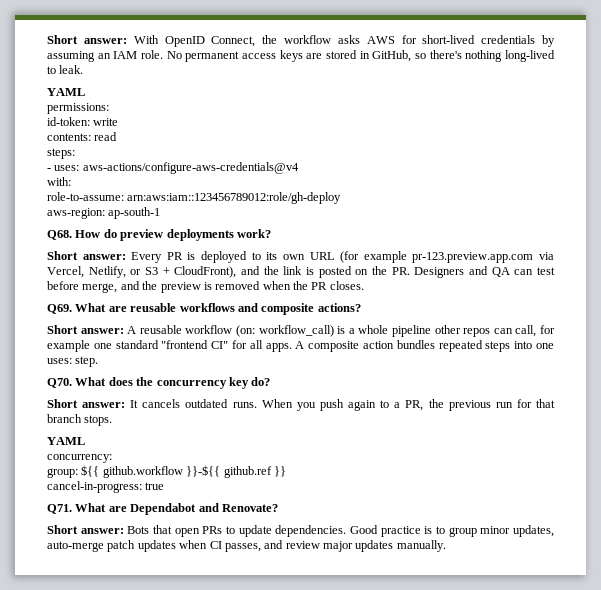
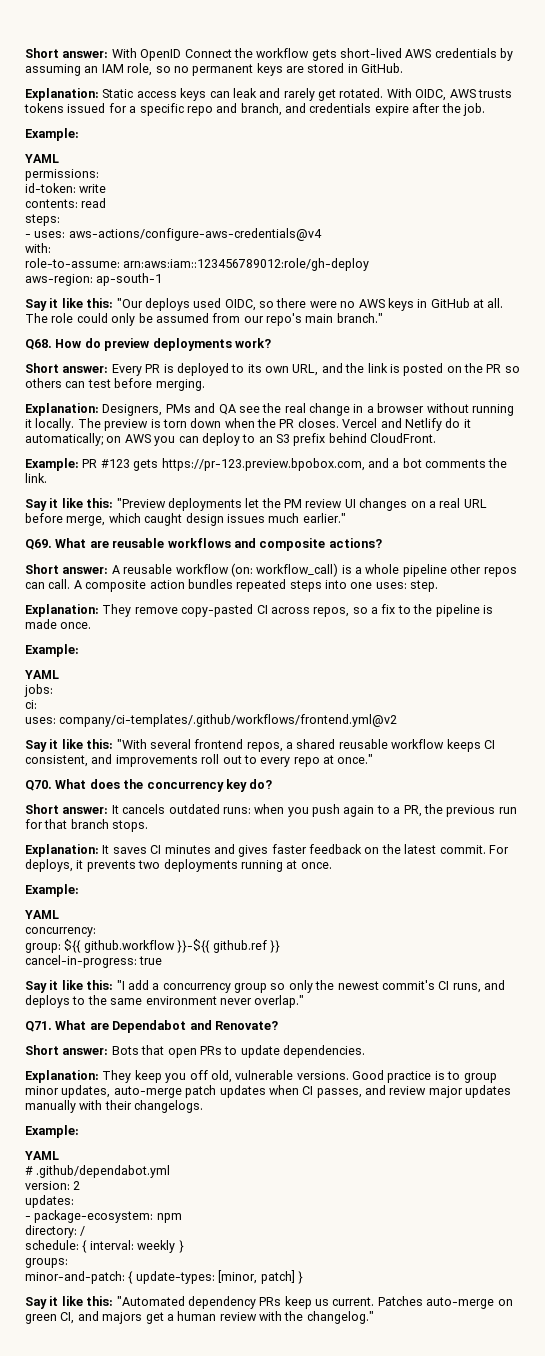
- Short answer: With OpenID Connect, the workflow asks AWS for short-lived credentials by assuming an IAM role. No permanent access keys are stored in GitHub, so there's nothing long-lived to leak.
+ Short answer: With OpenID Connect the workflow gets short-lived AWS credentials by assuming an IAM role, so no permanent keys are stored in GitHub.
+ Explanation: Static access keys can leak and rarely get rotated. With OIDC, AWS trusts tokens issued for a specific repo and branch, and credentials expire after the job.
+ Example:
+ Say it like this: "Our deploys used OIDC, so there were no AWS keys in GitHub at all. The role could only be assumed from our repo's main branch."
- Short answer: Every PR is deployed to its own URL (for example pr-123.preview.app.com via Vercel, Netlify, or S3 + CloudFront), and the link is posted on the PR. Designers and QA can test before merge, and the preview is removed when the PR closes.
+ Short answer: Every PR is deployed to its own URL, and the link is posted on the PR so others can test before merging.
+ Explanation: Designers, PMs and QA see the real change in a browser without running it locally. The preview is torn down when the PR closes. Vercel and Netlify do it automatically; on AWS you can deploy to an S3 prefix behind CloudFront.
+ Example: PR #123 gets https://pr-123.preview.bpobox.com, and a bot comments the link.
+ Say it like this: "Preview deployments let the PM review UI changes on a real URL before merge, which caught design issues much earlier."
- Short answer: A reusable workflow (on: workflow_call) is a whole pipeline other repos can call, for example one standard "frontend CI" for all apps.
+ Short answer: A reusable workflow (on: workflow_call) is a whole pipeline other repos can call.
+ Explanation: They remove copy-pasted CI across repos, so a fix to the pipeline is made once.
+ Example:
+ YAML
+ jobs:
+ ci:
+ uses: company/ci-templates/.github/workflows/frontend.yml@v2
+ Say it like this: "With several frontend repos, a shared reusable workflow keeps CI consistent, and improvements roll out to every repo at once."
- Short answer: It cancels outdated runs. When you push again to a PR, the previous run for that branch stops.
+ Short answer: It cancels outdated runs: when you push again to a PR, the previous run for that branch stops.
+ Explanation: It saves CI minutes and gives faster feedback on the latest commit. For deploys, it prevents two deployments running at once.
+ Example:
+ Say it like this: "I add a concurrency group so only the newest commit's CI runs, and deploys to the same environment never overlap."
- Short answer: Bots that open PRs to update dependencies. Good practice is to group minor updates, auto-merge patch updates when CI passes, and review major updates manually.
+ Short answer: Bots that open PRs to update dependencies.
+ Explanation: They keep you off old, vulnerable versions. Good practice is to group minor updates, auto-merge patch updates when CI passes, and review major updates manually with their changelogs.
+ Example:
+ YAML
+ # .github/dependabot.yml
+ version: 2
+ updates:
+ - package-ecosystem: npm
+ directory: /
+ schedule: { interval: weekly }
+ groups:
+ minor-and-patch: { update-types: [minor, patch] }
+ Say it like this: "Automated dependency PRs keep us current. Patches auto-merge on green CI, and majors get a human review with the changelog."

